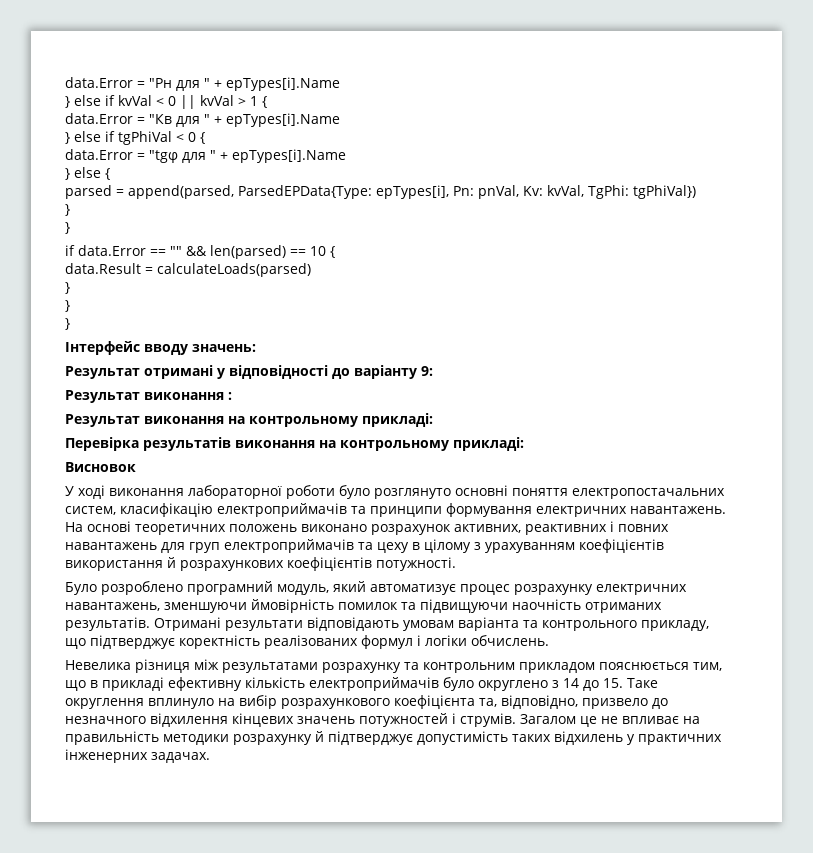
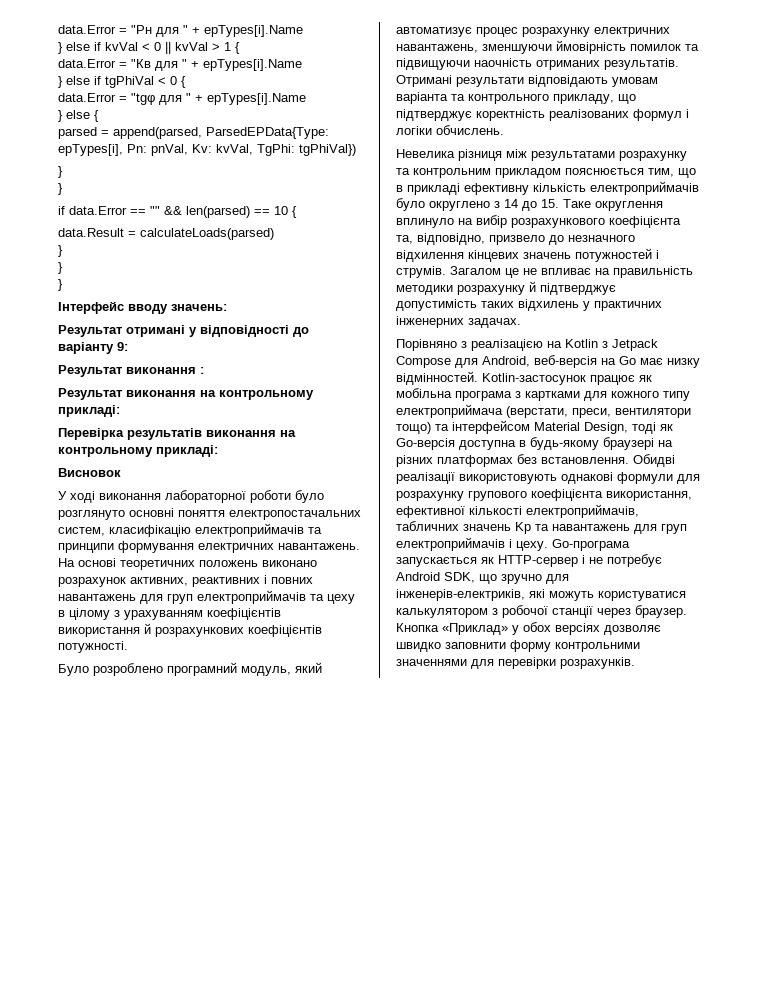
+ Порівняно з реалізацією на Kotlin з Jetpack Compose для Android, веб-версія на Go має низку відмінностей. Kotlin-застосунок працює як мобільна програма з картками для кожного типу електроприймача (верстати, преси, вентилятори тощо) та інтерфейсом Material Design, тоді як Go-версія доступна в будь-якому браузері на різних платформах без встановлення. Обидві реалізації використовують однакові формули для розрахунку групового коефіцієнта використання, ефективної кількості електроприймачів, табличних значень Kр та навантажень для груп електроприймачів і цеху. Go-програма запускається як HTTP-сервер і не потребує Android SDK, що зручно для інженерів-електриків, які можуть користуватися калькулятором з робочої станції через браузер. Кнопка «Приклад» у обох версіях дозволяє швидко заповнити форму контрольними значеннями для перевірки розрахунків.

